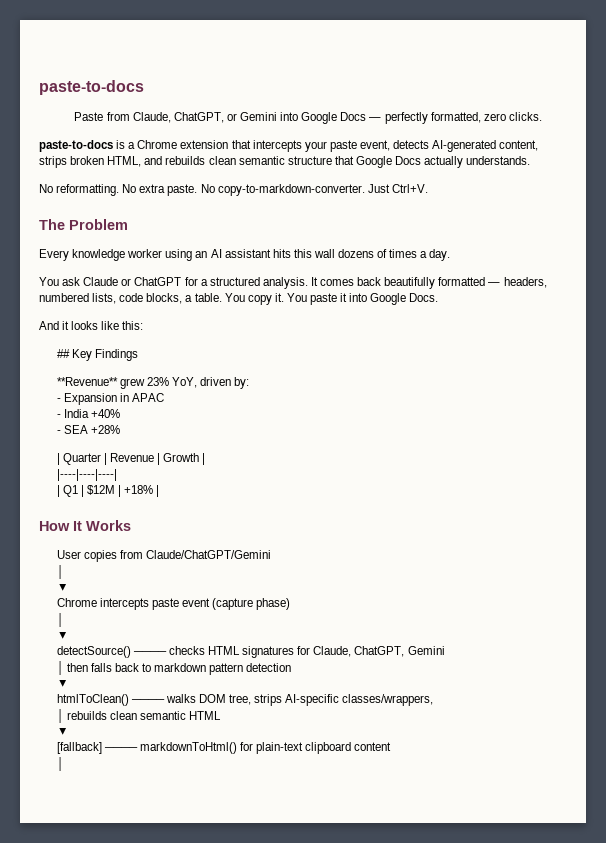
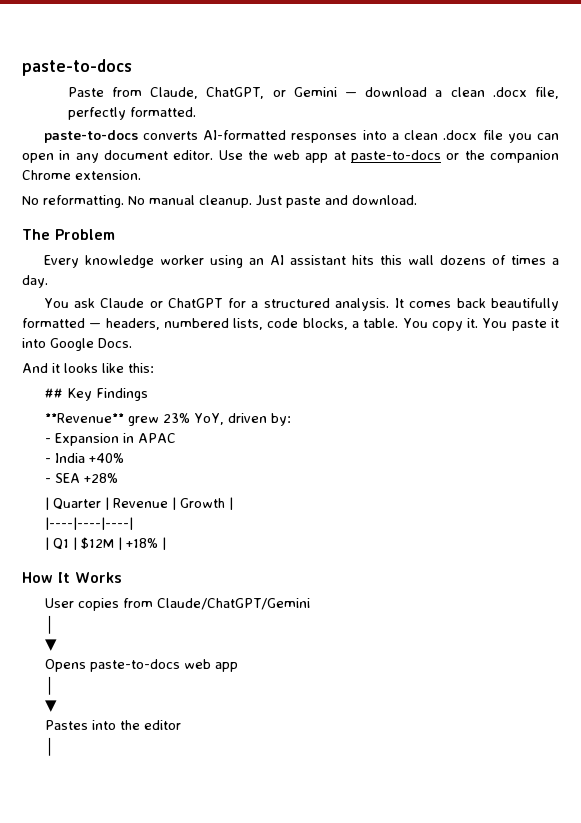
- Paste from Claude, ChatGPT, or Gemini into Google Docs — perfectly formatted, zero clicks.
- paste-to-docs is a Chrome extension that intercepts your paste event, detects AI-generated content, strips broken HTML, and rebuilds clean semantic structure that Google Docs actually understands.
- No reformatting. No extra paste. No copy-to-markdown-converter. Just Ctrl+V.
+ Paste from Claude, ChatGPT, or Gemini — download a clean .docx file, perfectly formatted.
+ paste-to-docs converts AI-formatted responses into a clean .docx file you can open in any document editor. Use the web app at paste-to-docs or the companion Chrome extension.
+ No reformatting. No manual cleanup. Just paste and download.
- Chrome intercepts paste event (capture phase)
+ Opens paste-to-docs web app
  │
  ▼
- detectSource() ──── checks HTML signatures for Claude, ChatGPT, Gemini
- │ then falls back to markdown pattern detection
- ▼
- htmlToClean() ──── walks DOM tree, strips AI-specific classes/wrappers,
- │ rebuilds clean semantic HTML
- ▼
- [fallback] ──── markdownToHtml() for plain-text clipboard content
+ Pastes into the editor

